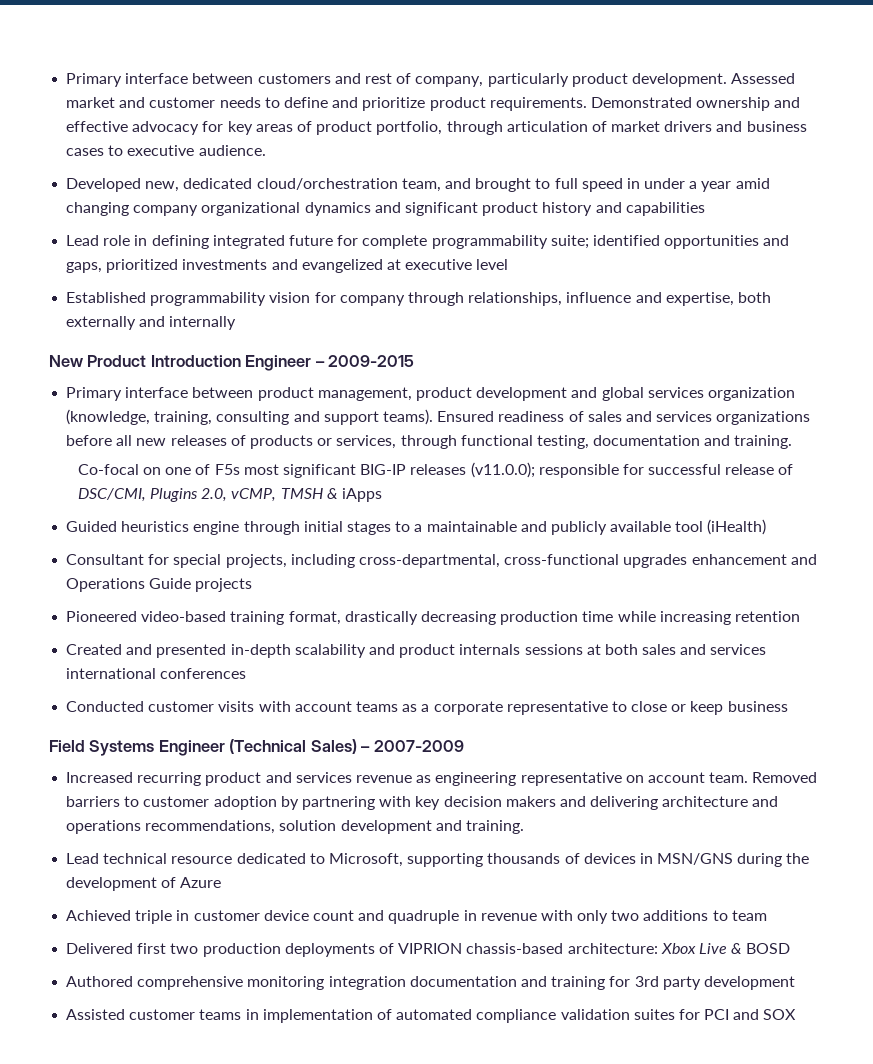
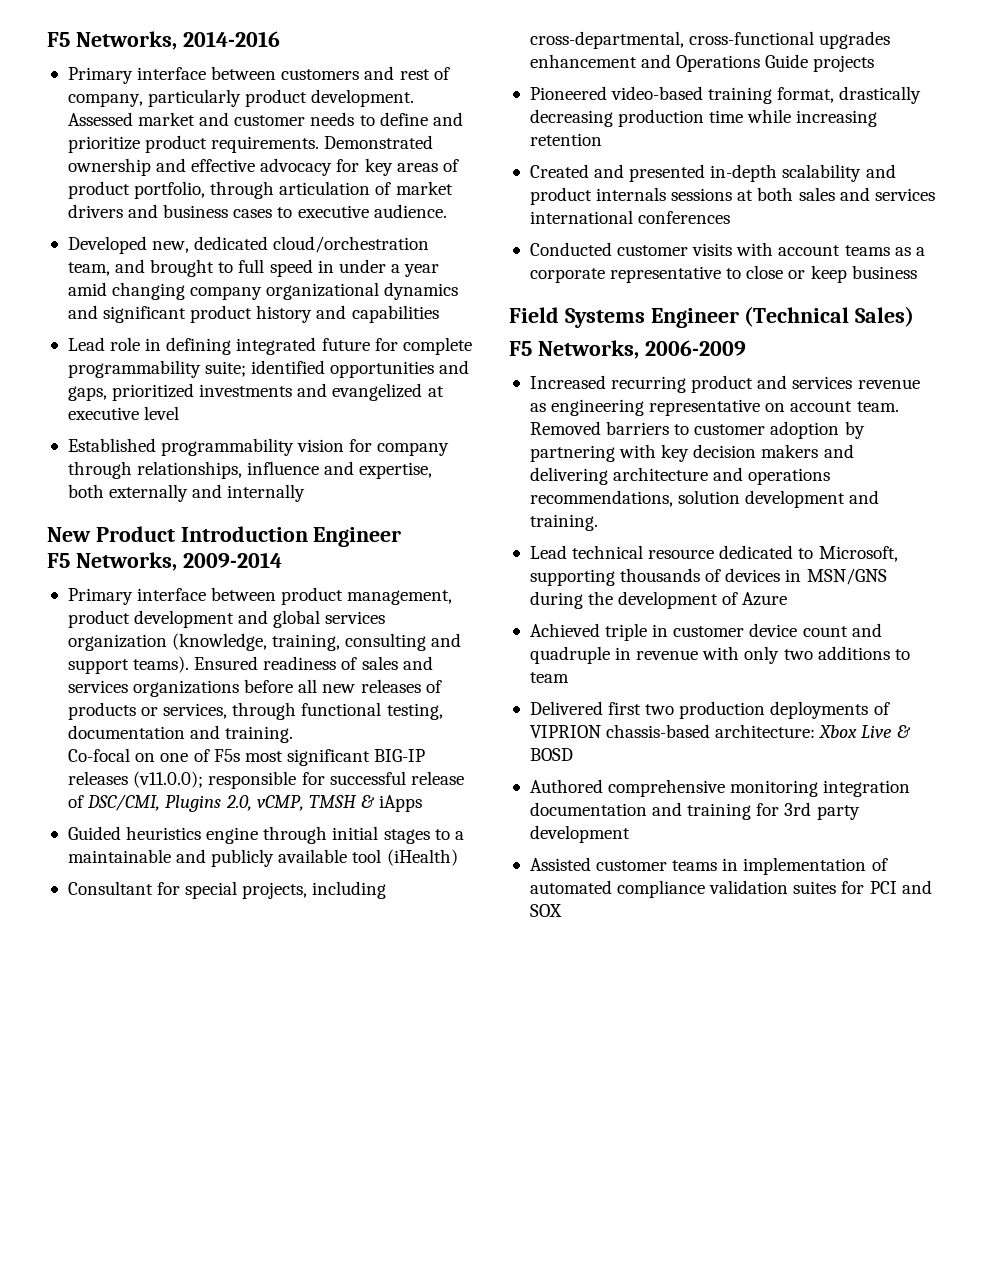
+ F5 Networks, 2014-2016
- New Product Introduction Engineer – 2009-2015
+ New Product Introduction Engineer
+ F5 Networks, 2009-2014
- Field Systems Engineer (Technical Sales) – 2007-2009
+ Field Systems Engineer (Technical Sales)
+ F5 Networks, 2006-2009

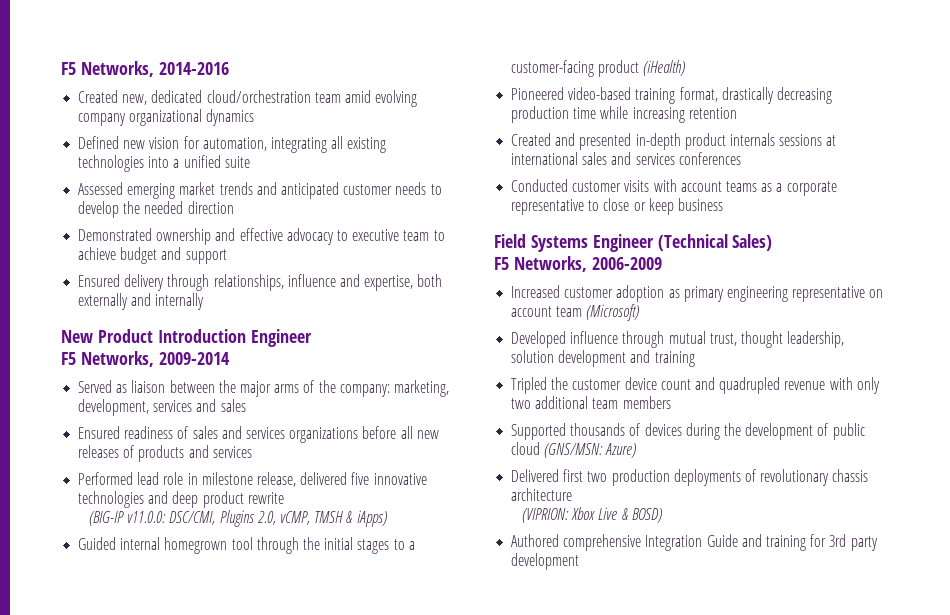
- Primary interface between customers and rest of company, particularly product development. Assessed market and customer needs to define and prioritize product requirements. Demonstrated ownership and effective advocacy for key areas of product portfolio, through articulation of market drivers and business cases to executive audience.
- Developed new, dedicated cloud/orchestration team, and brought to full speed in under a year amid changing company organizational dynamics and significant product history and capabilities
- Lead role in defining integrated future for complete programmability suite; identified opportunities and gaps, prioritized investments and evangelized at executive level
- Established programmability vision for company through relationships, influence and expertise, both externally and internally
+ Created new, dedicated cloud/orchestration team amid evolving company organizational dynamics
+ Defined new vision for automation, integrating all existing technologies into a unified suite
+ Assessed emerging market trends and anticipated customer needs to develop the needed direction
+ Demonstrated ownership and effective advocacy to executive team to achieve budget and support
+ Ensured delivery through relationships, influence and expertise, both externally and internally
- Primary interface between product management, product development and global services organization (knowledge, training, consulting and support teams). Ensured readiness of sales and services organizations before all new releases of products or services, through functional testing, documentation and training.
- Co-focal on one of F5s most significant BIG-IP releases (v11.0.0); responsible for successful release of DSC/CMI, Plugins 2.0, vCMP, TMSH & iApps
+ Served as liaison between the major arms of the company: marketing, development, services and sales
+ Ensured readiness of sales and services organizations before all new releases of products and services
+ Performed lead role in milestone release, delivered five innovative technologies and deep product rewrite
+ (BIG-IP v11.0.0: DSC/CMI, Plugins 2.0, vCMP, TMSH & iApps)
- Guided heuristics engine through initial stages to a maintainable and publicly available tool (iHealth)
- Consultant for special projects, including cross-departmental, cross-functional upgrades enhancement and Operations Guide projects
+ Guided internal homegrown tool through the initial stages to a customer-facing product (iHealth)
- Created and presented in-depth scalability and product internals sessions at both sales and services international conferences
+ Created and presented in-depth product internals sessions at international sales and services conferences
- Increased recurring product and services revenue as engineering representative on account team. Removed barriers to customer adoption by partnering with key decision makers and delivering architecture and operations recommendations, solution development and training.
- Lead technical resource dedicated to Microsoft, supporting thousands of devices in MSN/GNS during the development of Azure
- Achieved triple in customer device count and quadruple in revenue with only two additions to team
+ Increased customer adoption as primary engineering representative on account team (Microsoft)
+ Developed influence through mutual trust, thought leadership, solution development and training
+ Tripled the customer device count and quadrupled revenue with only two additional team members
+ Supported thousands of devices during the development of public cloud (GNS/MSN: Azure)
- Delivered first two production deployments of VIPRION chassis-based architecture: Xbox Live & BOSD
+ Delivered first two production deployments of revolutionary chassis architecture
+ (VIPRION: Xbox Live & BOSD)
- Authored comprehensive monitoring integration documentation and training for 3rd party development
+ Authored comprehensive Integration Guide and training for 3rd party development
- Assisted customer teams in implementation of automated compliance validation suites for PCI and SOX

